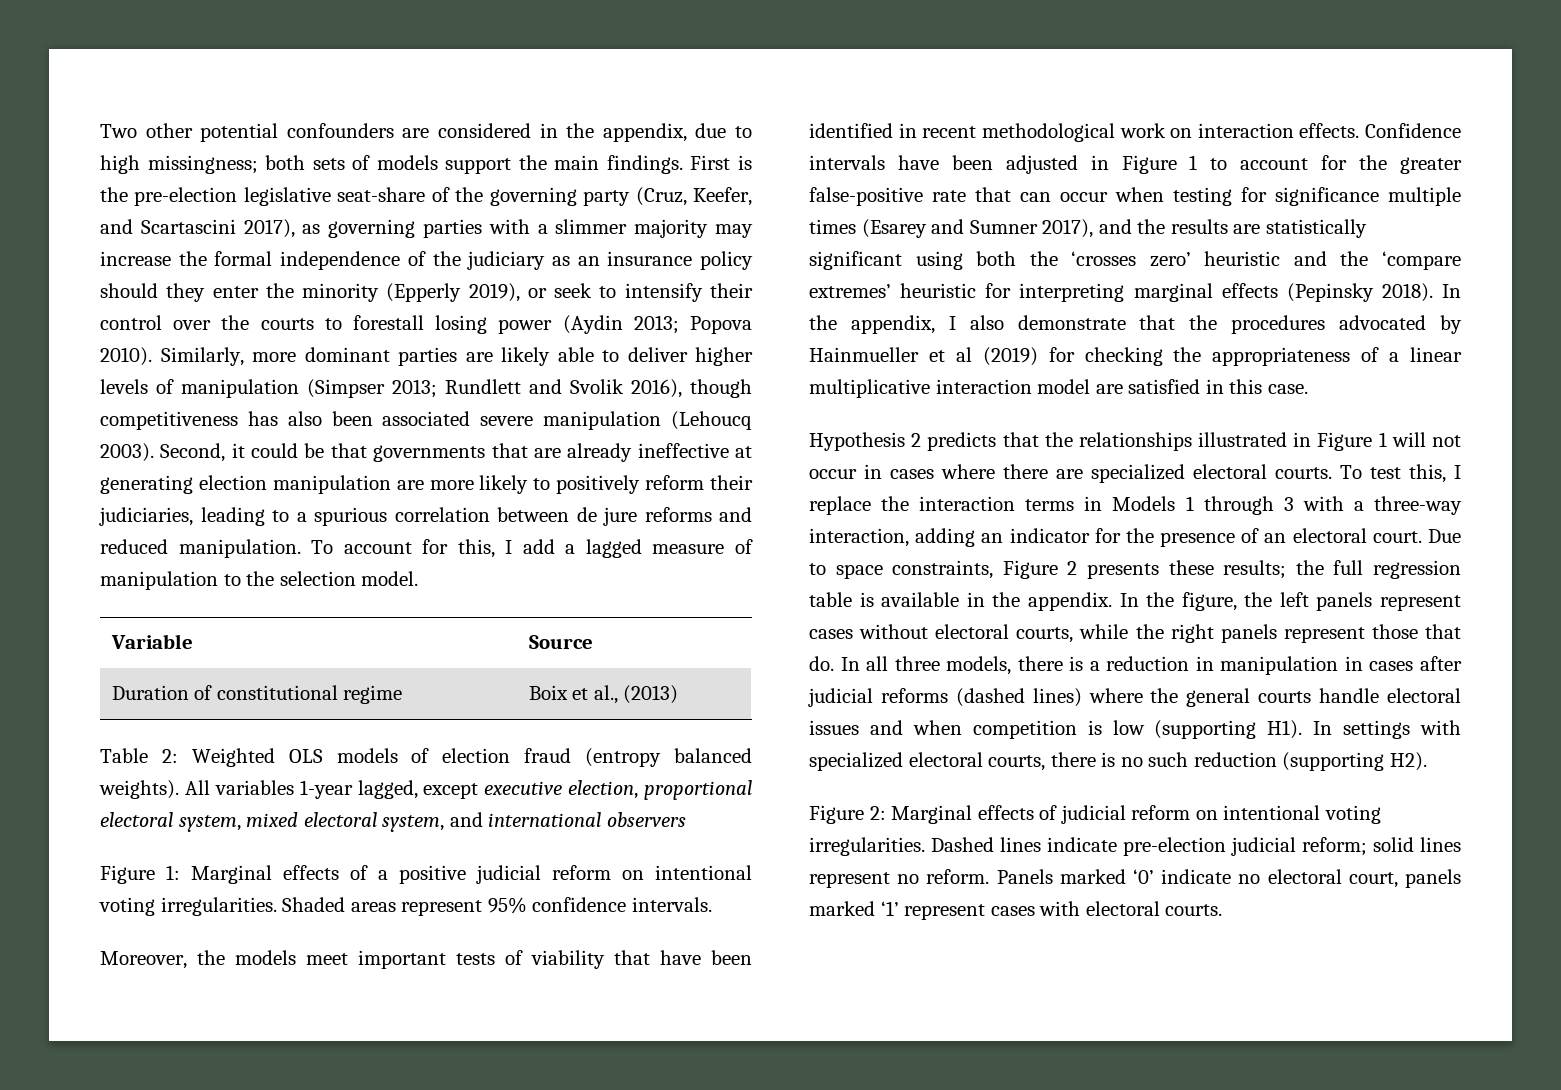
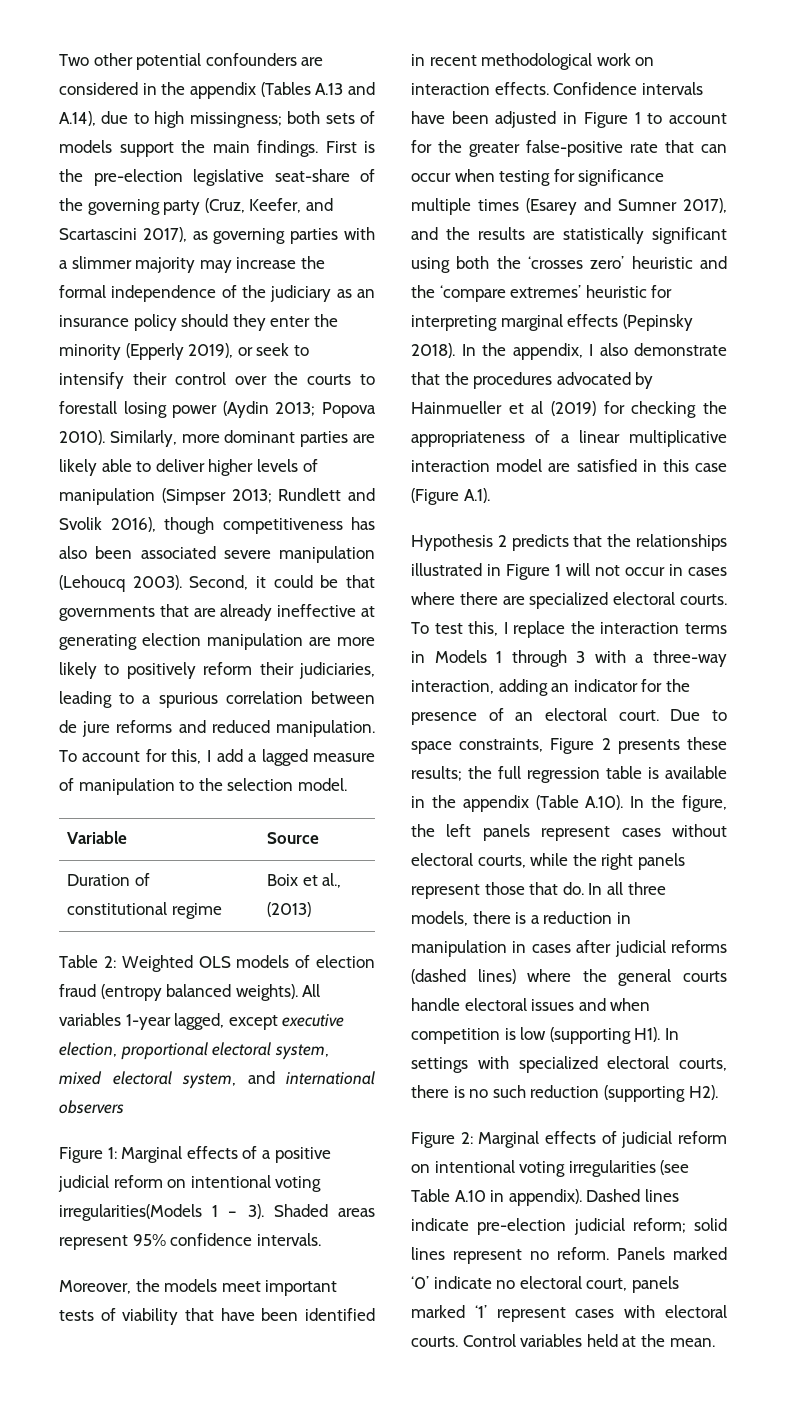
- Two other potential confounders are considered in the appendix, due to high missingness; both sets of models support the main findings.
+ Two other potential confounders are considered in the appendix (Tables A.13 and A.14), due to high missingness; both sets of models support the main findings.
- Figure 1: Marginal effects of a positive judicial reform on intentional voting irregularities.
+ Figure 1: Marginal effects of a positive judicial reform on intentional voting irregularities(Models 1 – 3).
- In the appendix, I also demonstrate that the procedures advocated by Hainmueller et al (2019) for checking the appropriateness of a linear multiplicative interaction model are satisfied in this case.
+ In the appendix, I also demonstrate that the procedures advocated by Hainmueller et al (2019) for checking the appropriateness of a linear multiplicative interaction model are satisfied in this case (Figure A.1).
- Due to space constraints, Figure 2 presents these results; the full regression table is available in the appendix. In the figure, the left panels represent cases without electoral courts, while the right panels represent those that do.
+ Due to space constraints, Figure 2 presents these results; the full regression table is available in the appendix (Table A.10). In the figure, the left panels represent cases without electoral courts, while the right panels represent those that do.
- Figure 2: Marginal effects of judicial reform on intentional voting irregularities.
+ Figure 2: Marginal effects of judicial reform on intentional voting irregularities (see Table A.10 in appendix).
+ Control variables held at the mean.

